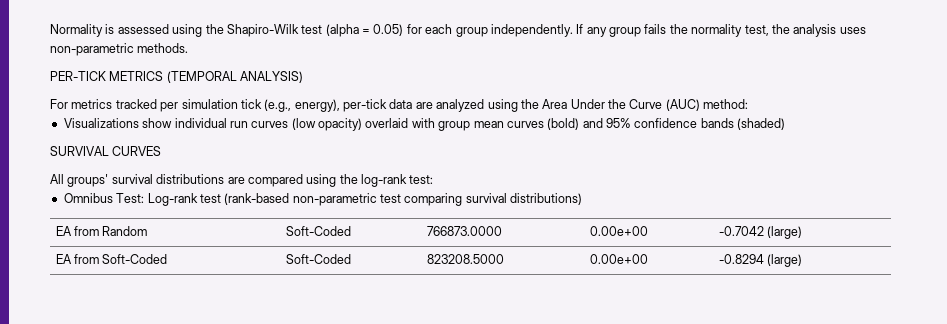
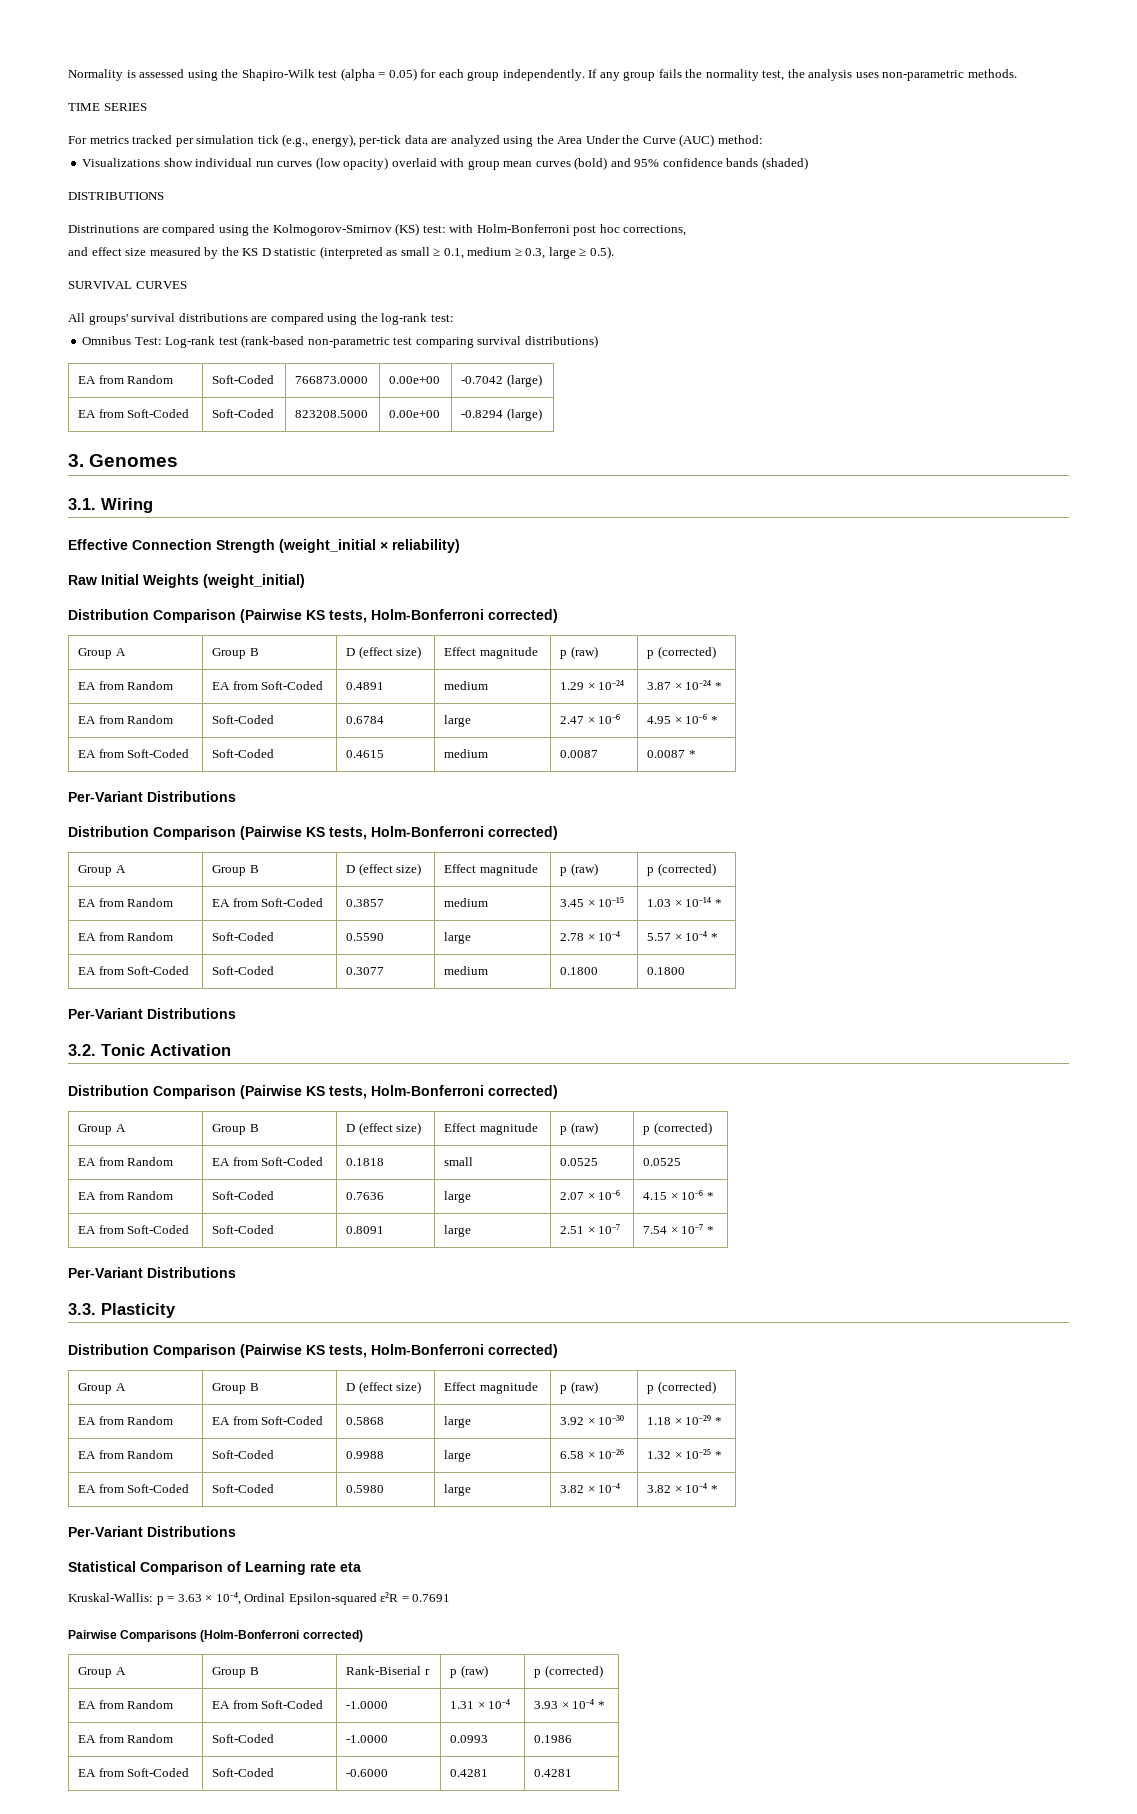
- PER-TICK METRICS (TEMPORAL ANALYSIS)
+ TIME SERIES
+ DISTRIBUTIONS
+ Distrinutions are compared using the Kolmogorov-Smirnov (KS) test: with Holm-Bonferroni post hoc corrections,
+ and effect size measured by the KS D statistic (interpreted as small ≥ 0.1, medium ≥ 0.3, large ≥ 0.5).
+ 3. Genomes
+ 3.1. Wiring
+ Effective Connection Strength (weight_initial × reliability)
+ Raw Initial Weights (weight_initial)
+ Distribution Comparison (Pairwise KS tests, Holm-Bonferroni corrected)
+ Group A | Group B | D (effect size) | Effect magnitude | p (raw) | p (corrected)
+ EA from Random | EA from Soft-Coded | 0.4891 | medium | 1.29 × 10⁻²⁴ | 3.87 × 10⁻²⁴ *
+ EA from Random | Soft-Coded | 0.6784 | large | 2.47 × 10⁻⁶ | 4.95 × 10⁻⁶ *
+ EA from Soft-Coded | Soft-Coded | 0.4615 | medium | 0.0087 | 0.0087 *
+ Per-Variant Distributions
+ Distribution Comparison (Pairwise KS tests, Holm-Bonferroni corrected)
+ Group A | Group B | D (effect size) | Effect magnitude | p (raw) | p (corrected)
+ EA from Random | EA from Soft-Coded | 0.3857 | medium | 3.45 × 10⁻¹⁵ | 1.03 × 10⁻¹⁴ *
+ EA from Random | Soft-Coded | 0.5590 | large | 2.78 × 10⁻⁴ | 5.57 × 10⁻⁴ *
+ EA from Soft-Coded | Soft-Coded | 0.3077 | medium | 0.1800 | 0.1800
+ Per-Variant Distributions
+ 3.2. Tonic Activation
+ Distribution Comparison (Pairwise KS tests, Holm-Bonferroni corrected)
+ Group A | Group B | D (effect size) | Effect magnitude | p (raw) | p (corrected)
+ EA from Random | EA from Soft-Coded | 0.1818 | small | 0.0525 | 0.0525
+ EA from Random | Soft-Coded | 0.7636 | large | 2.07 × 10⁻⁶ | 4.15 × 10⁻⁶ *
+ EA from Soft-Coded | Soft-Coded | 0.8091 | large | 2.51 × 10⁻⁷ | 7.54 × 10⁻⁷ *
+ Per-Variant Distributions
+ 3.3. Plasticity
+ Distribution Comparison (Pairwise KS tests, Holm-Bonferroni corrected)
+ Group A | Group B | D (effect size) | Effect magnitude | p (raw) | p (corrected)
+ EA from Random | EA from Soft-Coded | 0.5868 | large | 3.92 × 10⁻³⁰ | 1.18 × 10⁻²⁹ *
+ EA from Random | Soft-Coded | 0.9988 | large | 6.58 × 10⁻²⁶ | 1.32 × 10⁻²⁵ *
+ EA from Soft-Coded | Soft-Coded | 0.5980 | large | 3.82 × 10⁻⁴ | 3.82 × 10⁻⁴ *
+ Per-Variant Distributions
+ Statistical Comparison of Learning rate eta
+ Kruskal-Wallis: p = 3.63 × 10⁻⁴, Ordinal Epsilon-squared ε²R = 0.7691
+ Pairwise Comparisons (Holm-Bonferroni corrected)
+ Group A | Group B | Rank-Biserial r | p (raw) | p (corrected)
+ EA from Random | EA from Soft-Coded | -1.0000 | 1.31 × 10⁻⁴ | 3.93 × 10⁻⁴ *
+ EA from Random | Soft-Coded | -1.0000 | 0.0993 | 0.1986
+ EA from Soft-Coded | Soft-Coded | -0.6000 | 0.4281 | 0.4281

